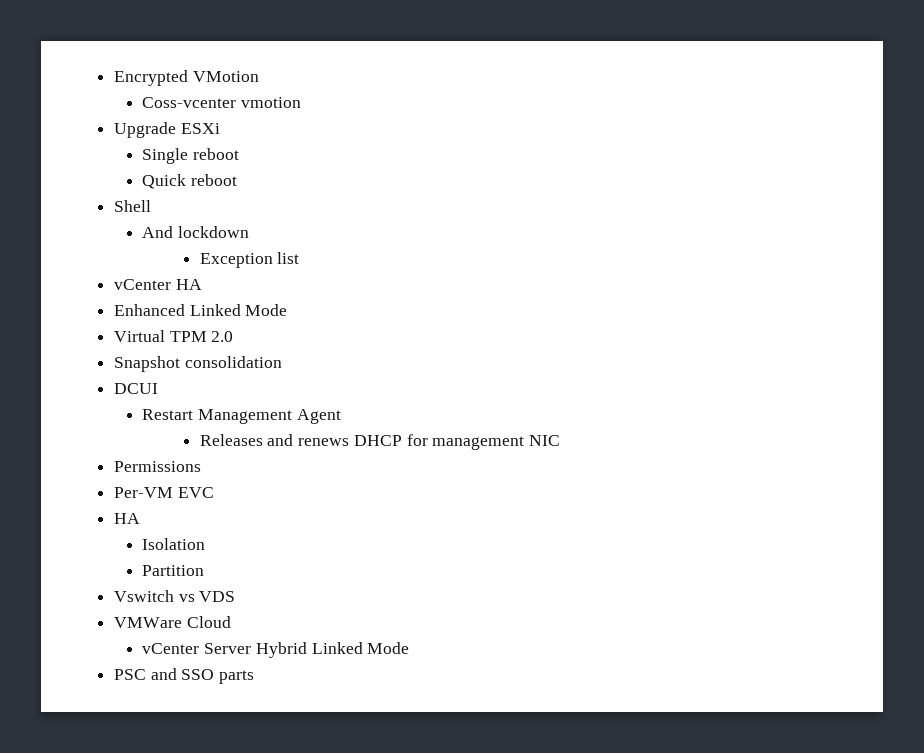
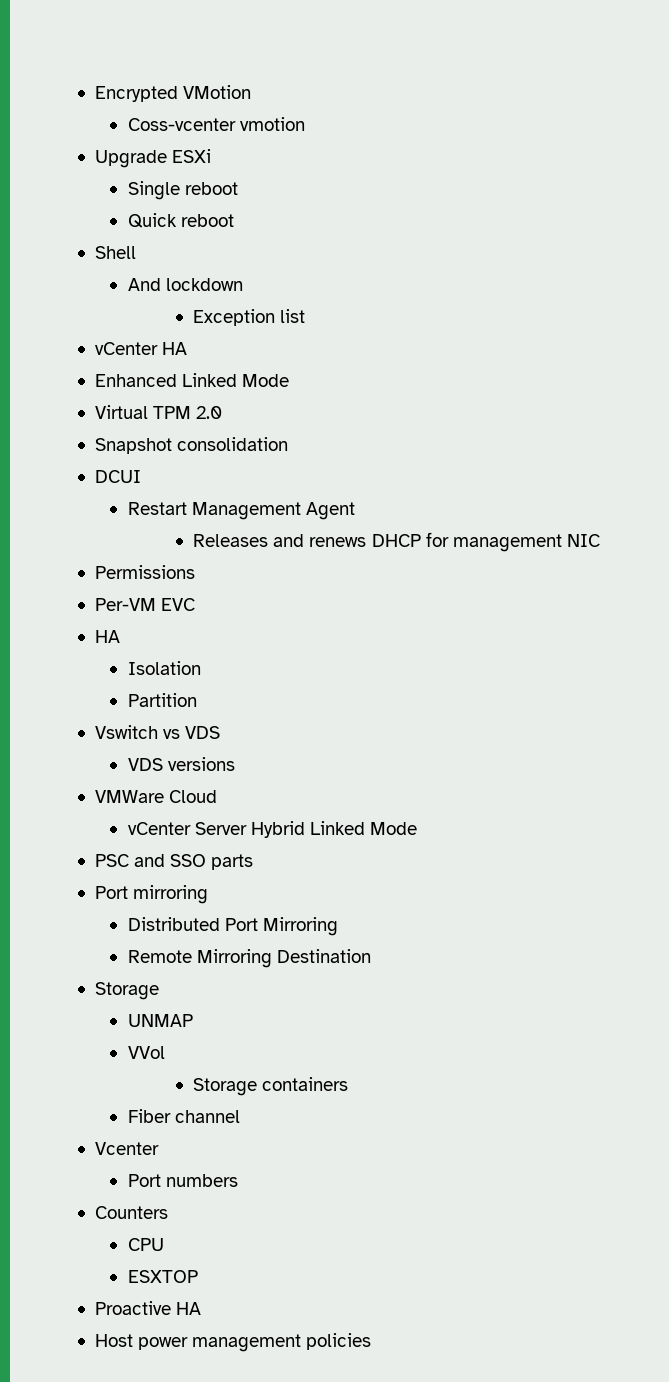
+ VDS versions
+ Port mirroring
+ Distributed Port Mirroring
+ Remote Mirroring Destination
+ Storage
+ UNMAP
+ VVol
+ Storage containers
+ Fiber channel
+ Vcenter
+ Port numbers
+ Counters
+ CPU
+ ESXTOP
+ Proactive HA
+ Host power management policies

